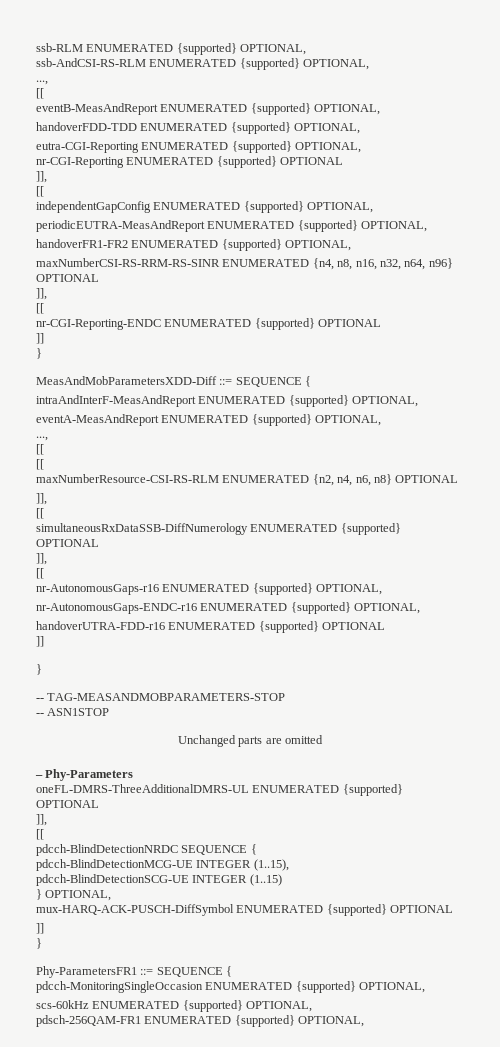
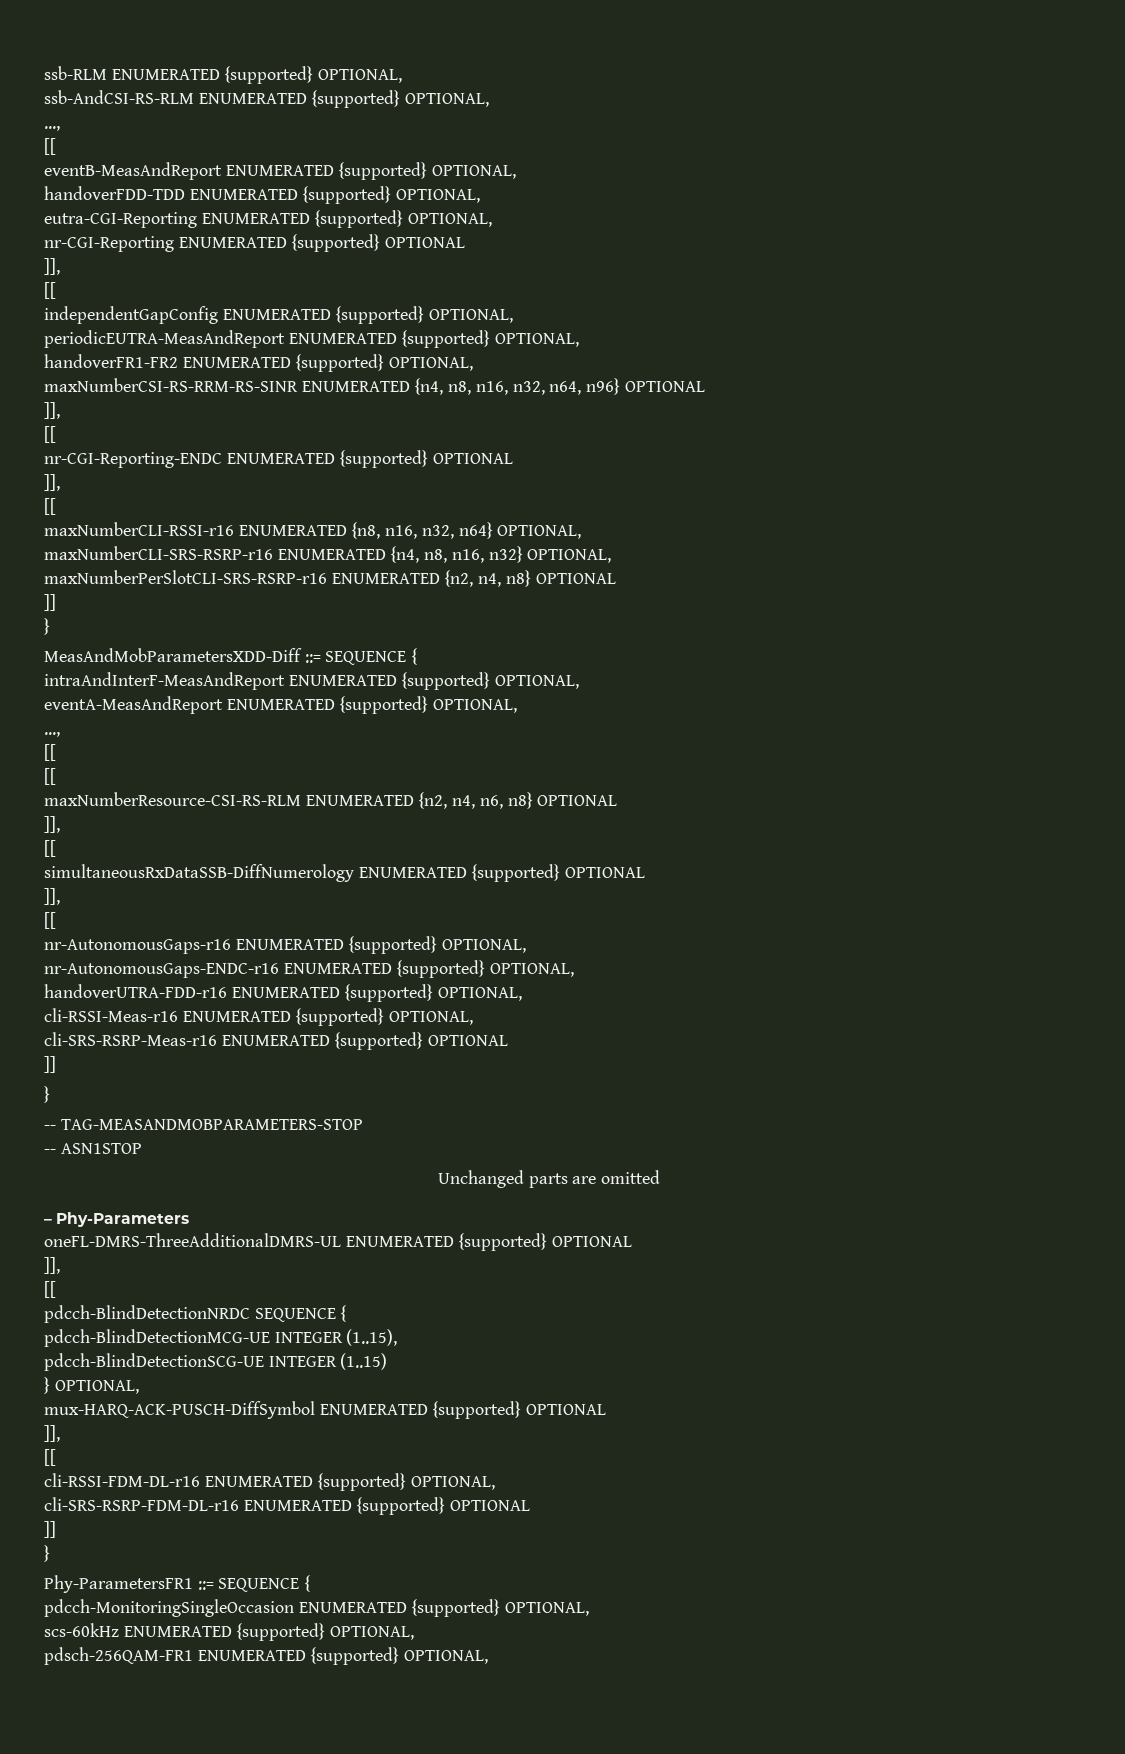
  nr-CGI-Reporting-ENDC ENUMERATED {supported} OPTIONAL
+ ]],
+ [[
+ maxNumberCLI-RSSI-r16 ENUMERATED {n8, n16, n32, n64} OPTIONAL,
+ maxNumberCLI-SRS-RSRP-r16 ENUMERATED {n4, n8, n16, n32} OPTIONAL,
+ maxNumberPerSlotCLI-SRS-RSRP-r16 ENUMERATED {n2, n4, n8} OPTIONAL
- handoverUTRA-FDD-r16 ENUMERATED {supported} OPTIONAL
+ handoverUTRA-FDD-r16 ENUMERATED {supported} OPTIONAL,
+ cli-RSSI-Meas-r16 ENUMERATED {supported} OPTIONAL,
+ cli-SRS-RSRP-Meas-r16 ENUMERATED {supported} OPTIONAL
  mux-HARQ-ACK-PUSCH-DiffSymbol ENUMERATED {supported} OPTIONAL
+ ]],
+ [[
+ cli-RSSI-FDM-DL-r16 ENUMERATED {supported} OPTIONAL,
+ cli-SRS-RSRP-FDM-DL-r16 ENUMERATED {supported} OPTIONAL

